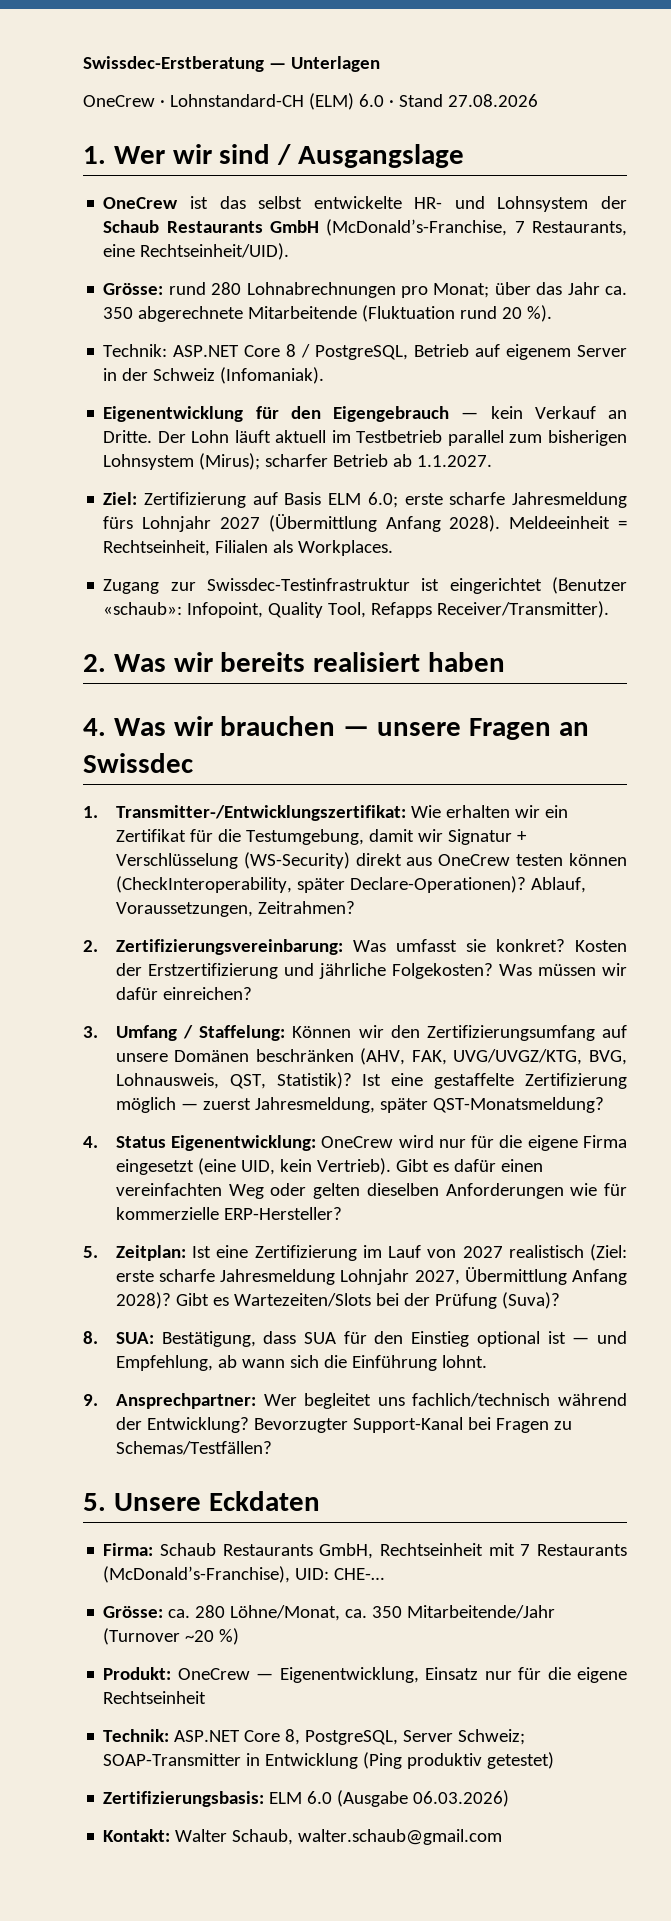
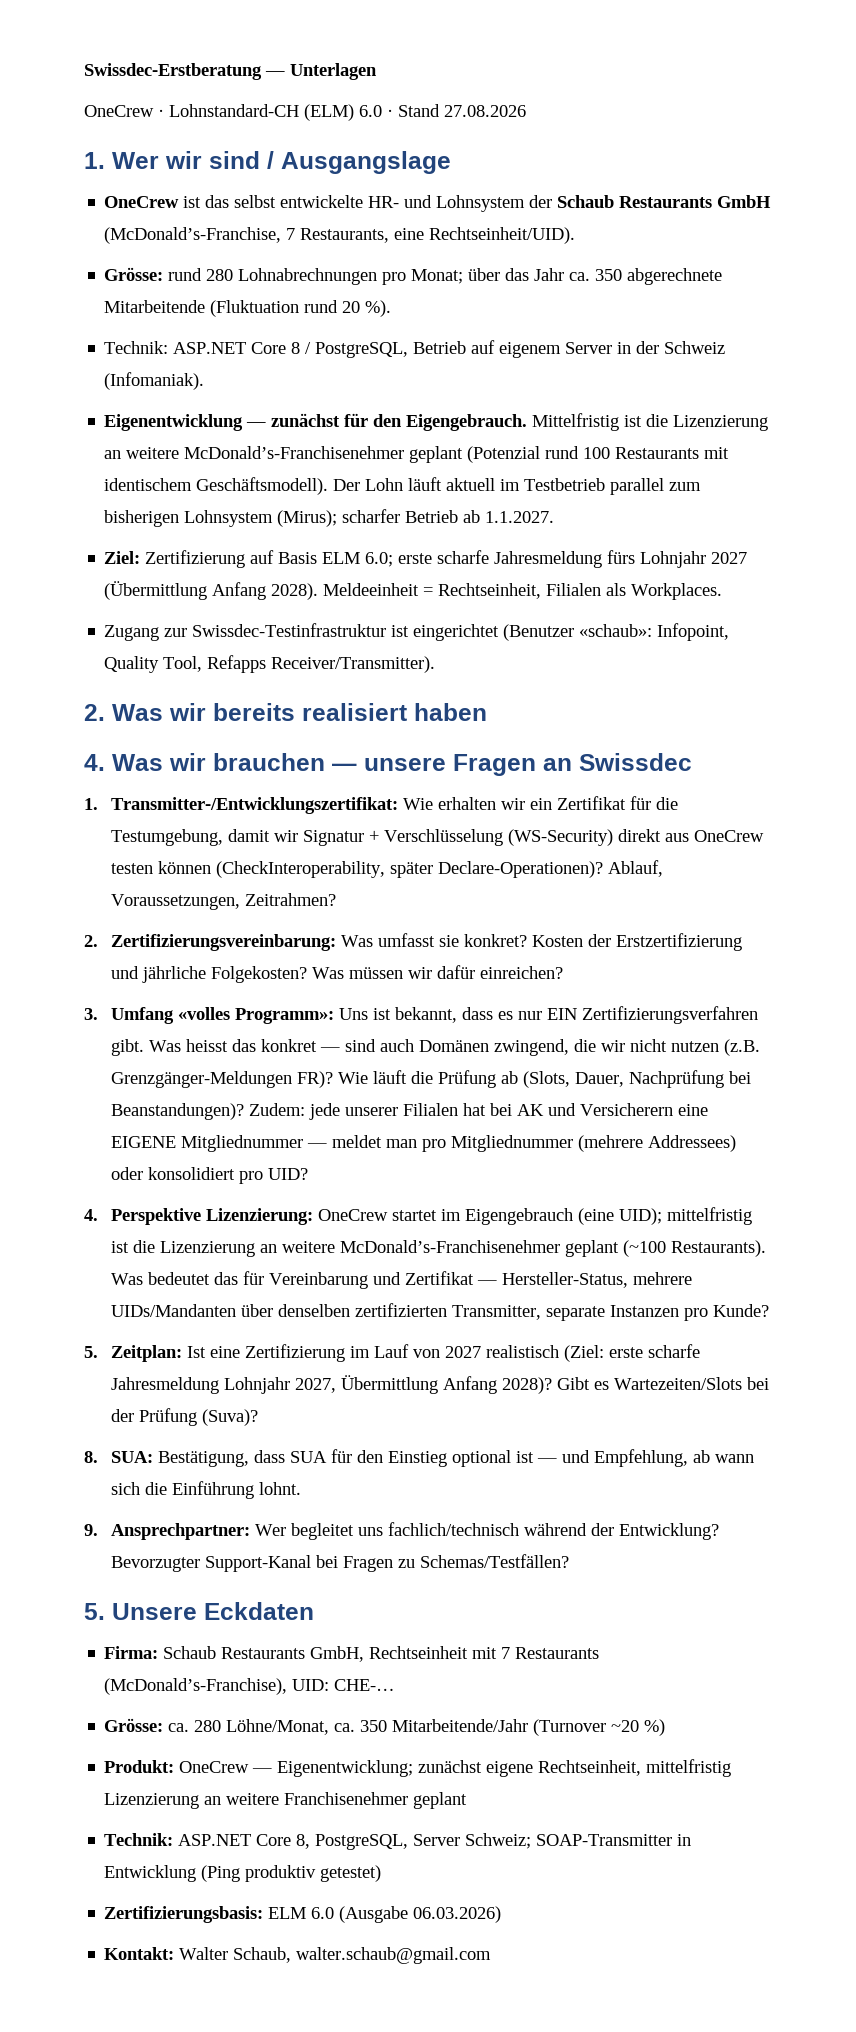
- Eigenentwicklung für den Eigengebrauch — kein Verkauf an Dritte.
+ Eigenentwicklung — zunächst für den Eigengebrauch. Mittelfristig ist die Lizenzierung an weitere McDonald’s-Franchisenehmer geplant (Potenzial rund 100 Restaurants mit identischem Geschäftsmodell).
- 3. Umfang / Staffelung: Können wir den Zertifizierungsumfang auf unsere Domänen beschränken (AHV, FAK, UVG/UVGZ/KTG, BVG, Lohnausweis, QST, Statistik)? Ist eine gestaffelte Zertifizierung möglich — zuerst Jahresmeldung, später QST-Monatsmeldung?
- 4. Status Eigenentwicklung: OneCrew wird nur für die eigene Firma eingesetzt (eine UID, kein Vertrieb). Gibt es dafür einen vereinfachten Weg oder gelten dieselben Anforderungen wie für kommerzielle ERP-Hersteller?
+ 3. Umfang «volles Programm»: Uns ist bekannt, dass es nur EIN Zertifizierungsverfahren gibt. Was heisst das konkret — sind auch Domänen zwingend, die wir nicht nutzen (z.B. Grenzgänger-Meldungen FR)? Wie läuft die Prüfung ab (Slots, Dauer, Nachprüfung bei Beanstandungen)? Zudem: jede unserer Filialen hat bei AK und Versicherern eine EIGENE Mitgliednummer — meldet man pro Mitgliednummer (mehrere Addressees) oder konsolidiert pro UID?
+ 4. Perspektive Lizenzierung: OneCrew startet im Eigengebrauch (eine UID); mittelfristig ist die Lizenzierung an weitere McDonald’s-Franchisenehmer geplant (~100 Restaurants). Was bedeutet das für Vereinbarung und Zertifikat — Hersteller-Status, mehrere UIDs/Mandanten über denselben zertifizierten Transmitter, separate Instanzen pro Kunde?
- Produkt: OneCrew — Eigenentwicklung, Einsatz nur für die eigene Rechtseinheit
+ Produkt: OneCrew — Eigenentwicklung; zunächst eigene Rechtseinheit, mittelfristig Lizenzierung an weitere Franchisenehmer geplant

